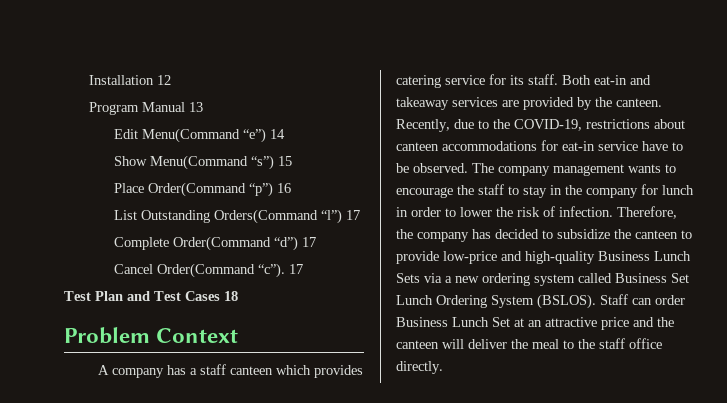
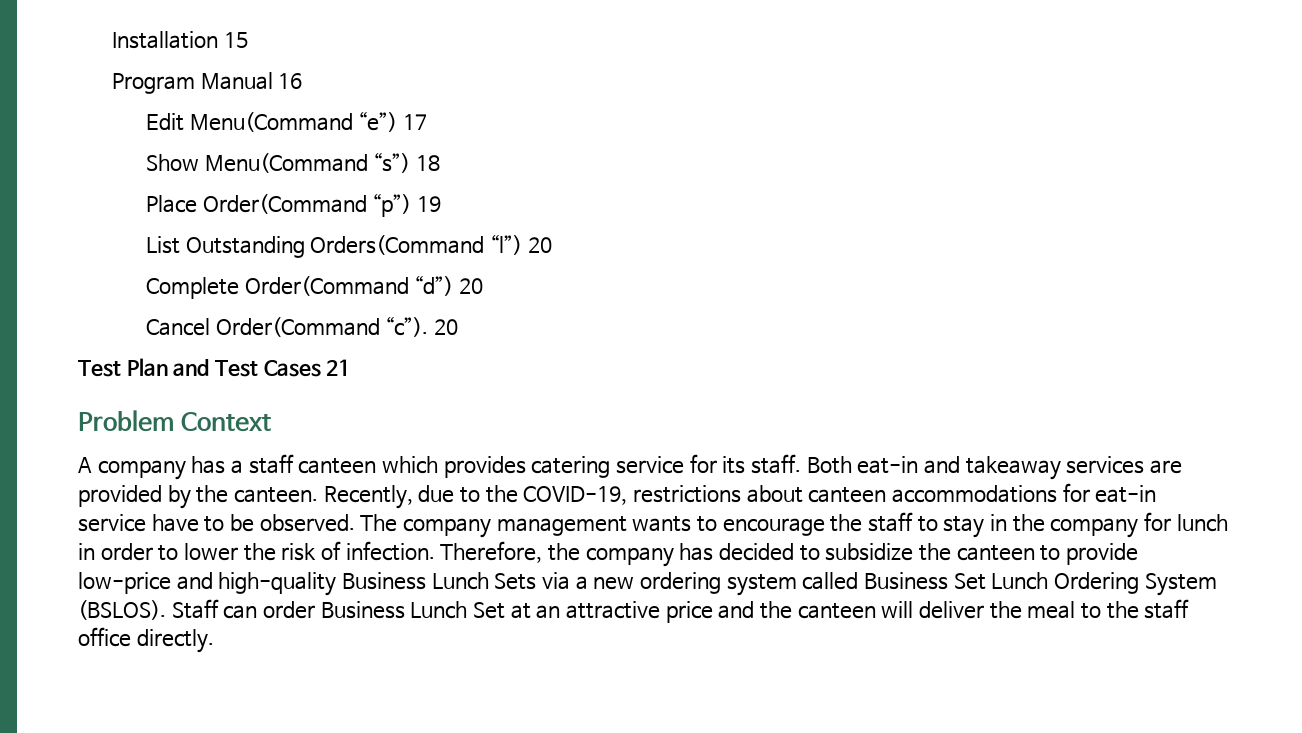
- Installation 12
+ Installation 15
- Program Manual 13
+ Program Manual 16
- Edit Menu(Command “e”) 14
+ Edit Menu(Command “e”) 17
- Show Menu(Command “s”) 15
+ Show Menu(Command “s”) 18
- Place Order(Command “p”) 16
+ Place Order(Command “p”) 19
- List Outstanding Orders(Command “l”) 17
+ List Outstanding Orders(Command “l”) 20
- Complete Order(Command “d”) 17
+ Complete Order(Command “d”) 20
- Cancel Order(Command “c”). 17
+ Cancel Order(Command “c”). 20
- Test Plan and Test Cases 18
+ Test Plan and Test Cases 21

